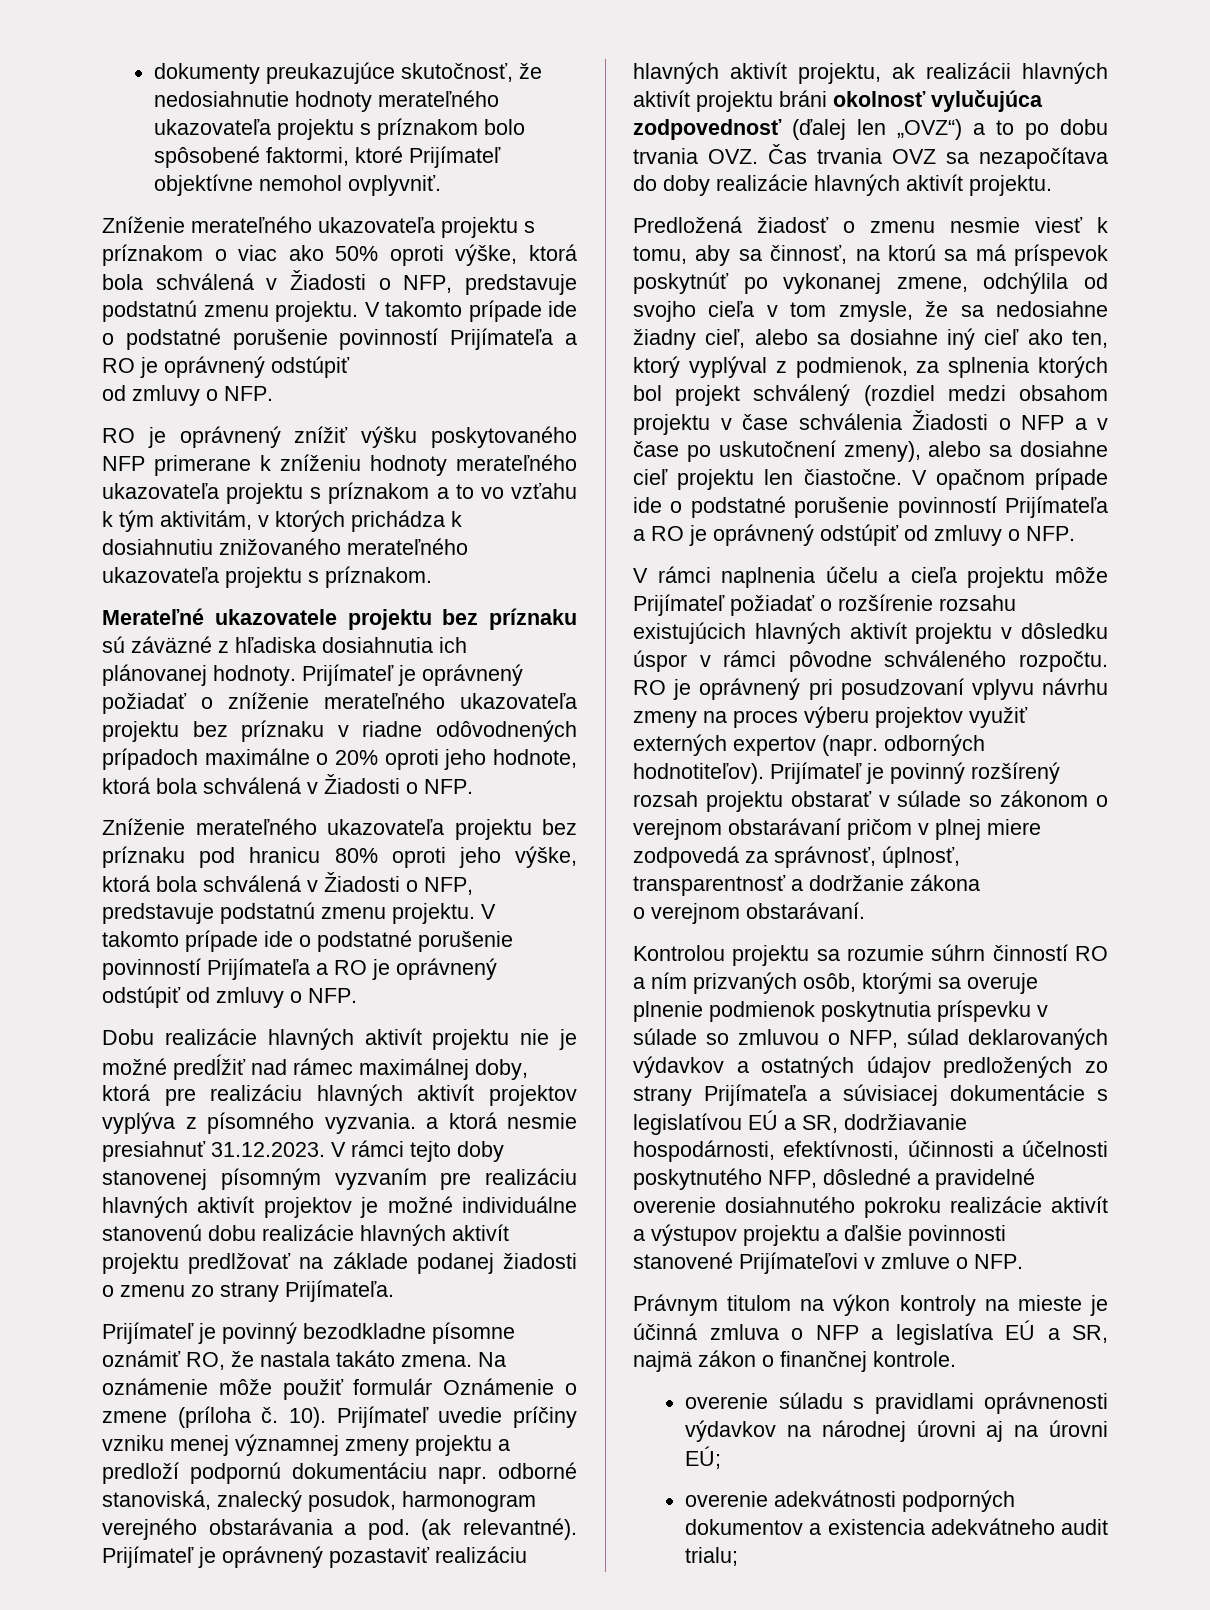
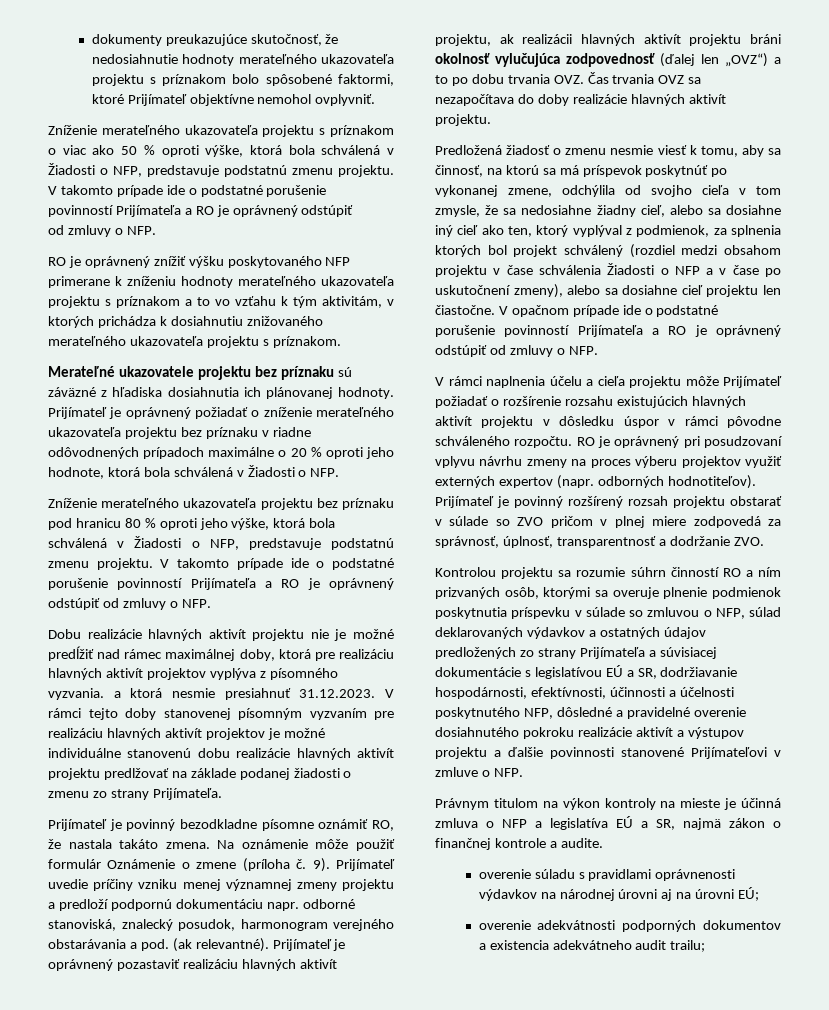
- Zníženie merateľného ukazovateľa projektu s príznakom o viac ako 50% oproti výške, ktorá bola schválená v Žiadosti o NFP, predstavuje podstatnú zmenu projektu.
+ Zníženie merateľného ukazovateľa projektu s príznakom o viac ako 50 % oproti výške, ktorá bola schválená v Žiadosti o NFP, predstavuje podstatnú zmenu projektu.
- Prijímateľ je oprávnený požiadať o zníženie merateľného ukazovateľa projektu bez príznaku v riadne odôvodnených prípadoch maximálne o 20% oproti jeho hodnote, ktorá bola schválená v Žiadosti o NFP.
+ Prijímateľ je oprávnený požiadať o zníženie merateľného ukazovateľa projektu bez príznaku v riadne odôvodnených prípadoch maximálne o 20 % oproti jeho hodnote, ktorá bola schválená v Žiadosti o NFP.
- Zníženie merateľného ukazovateľa projektu bez príznaku pod hranicu 80% oproti jeho výške, ktorá bola schválená v Žiadosti o NFP, predstavuje podstatnú zmenu projektu.
+ Zníženie merateľného ukazovateľa projektu bez príznaku pod hranicu 80 % oproti jeho výške, ktorá bola schválená v Žiadosti o NFP, predstavuje podstatnú zmenu projektu.
- 10).
+ 9).
- Prijímateľ je povinný rozšírený rozsah projektu obstarať v súlade so zákonom o verejnom obstarávaní pričom v plnej miere zodpovedá za správnosť, úplnosť, transparentnosť a dodržanie zákona
- o verejnom obstarávaní.
+ Prijímateľ je povinný rozšírený rozsah projektu obstarať v súlade so ZVO pričom v plnej miere zodpovedá za správnosť, úplnosť, transparentnosť a dodržanie ZVO.
- Právnym titulom na výkon kontroly na mieste je účinná zmluva o NFP a legislatíva EÚ a SR, najmä zákon o finančnej kontrole.
+ Právnym titulom na výkon kontroly na mieste je účinná zmluva o NFP a legislatíva EÚ a SR, najmä zákon o finančnej kontrole a audite.
- overenie adekvátnosti podporných dokumentov a existencia adekvátneho audit trialu;
+ overenie adekvátnosti podporných dokumentov a existencia adekvátneho audit trailu;

